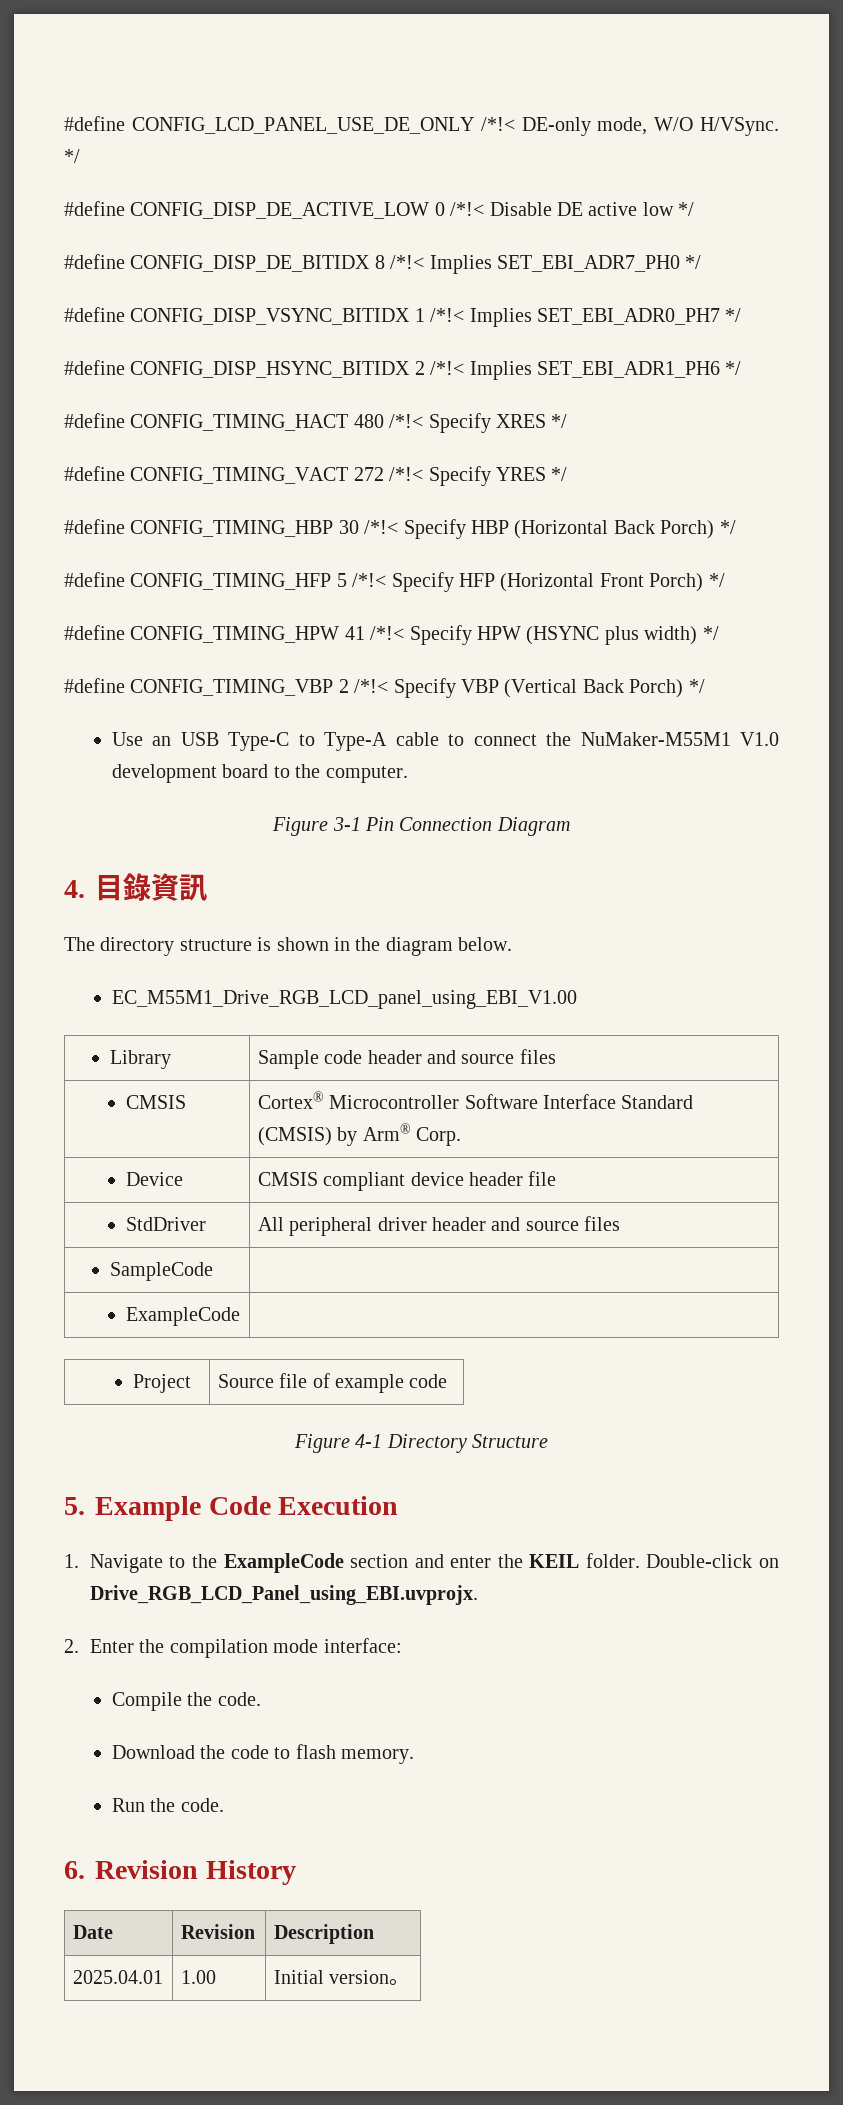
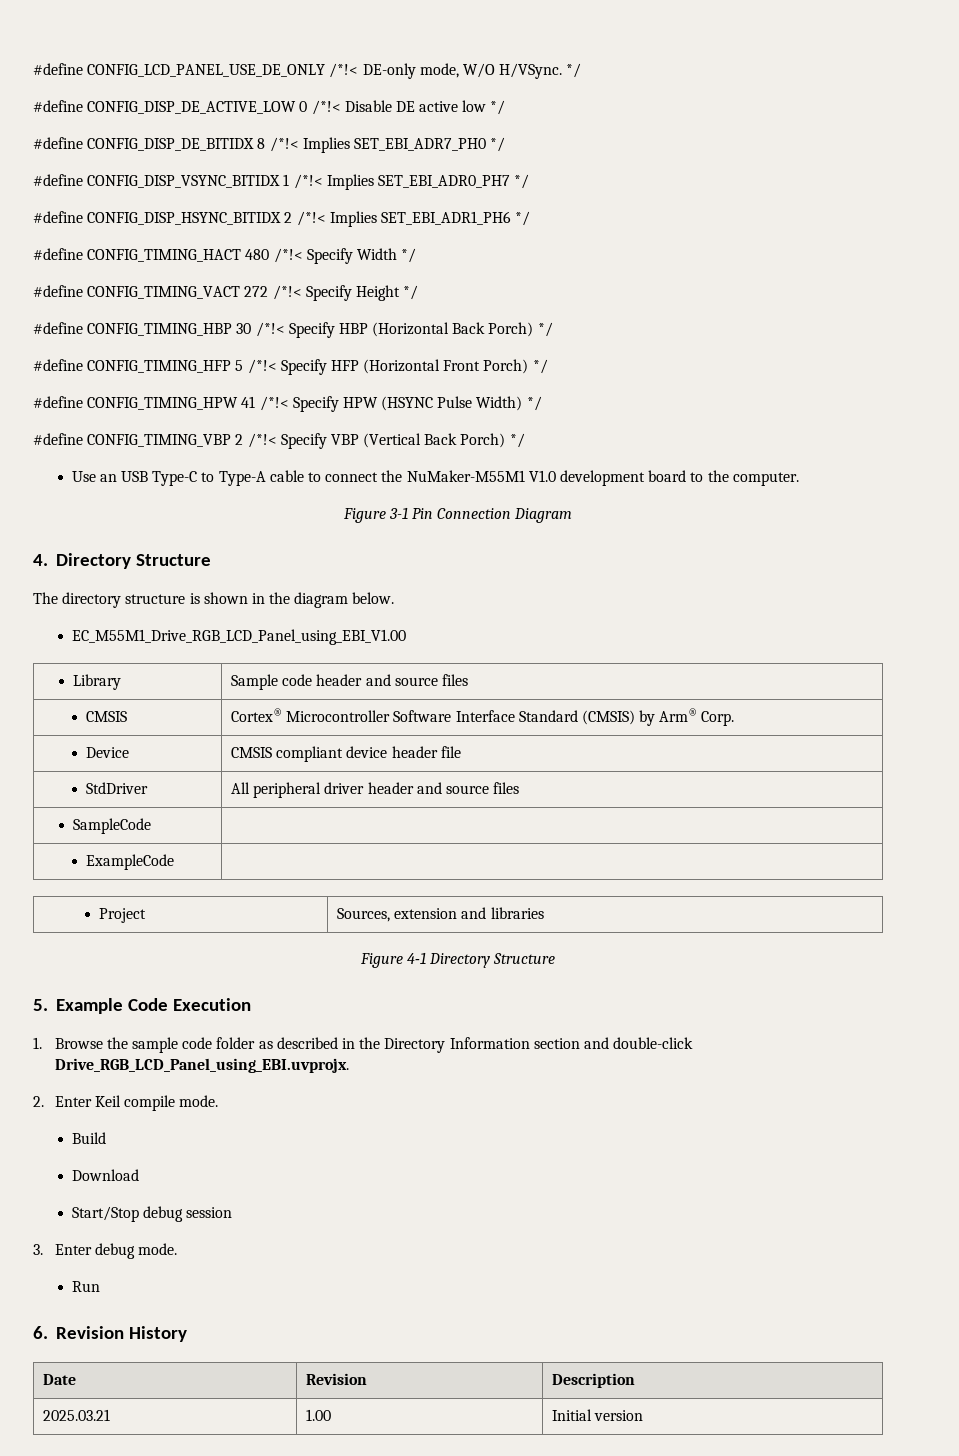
- #define CONFIG_TIMING_HACT 480 /*!< Specify XRES */
+ #define CONFIG_TIMING_HACT 480 /*!< Specify Width */
- #define CONFIG_TIMING_VACT 272 /*!< Specify YRES */
+ #define CONFIG_TIMING_VACT 272 /*!< Specify Height */
- #define CONFIG_TIMING_HPW 41 /*!< Specify HPW (HSYNC plus width) */
+ #define CONFIG_TIMING_HPW 41 /*!< Specify HPW (HSYNC Pulse Width) */
- 4.目錄資訊
+ 4. Directory Structure
- EC_M55M1_Drive_RGB_LCD_panel_using_EBI_V1.00
+ EC_M55M1_Drive_RGB_LCD_Panel_using_EBI_V1.00
- Project | Source file of example code
+ Project | Sources, extension and libraries
- 1. Navigate to the ExampleCode section and enter the KEIL folder. Double-click on Drive_RGB_LCD_Panel_using_EBI.uvprojx.
- 2. Enter the compilation mode interface:
- Compile the code.
- Download the code to flash memory.
+ 1. Browse the sample code folder as described in the Directory Information section and double-click Drive_RGB_LCD_Panel_using_EBI.uvprojx.
+ 2. Enter Keil compile mode.
+ Build
+ Download
+ Start/Stop debug session
+ 3. Enter debug mode.
- Run the code.
+ Run
- 2025.04.01 | 1.00 | Initial version。
+ 2025.03.21 | 1.00 | Initial version

